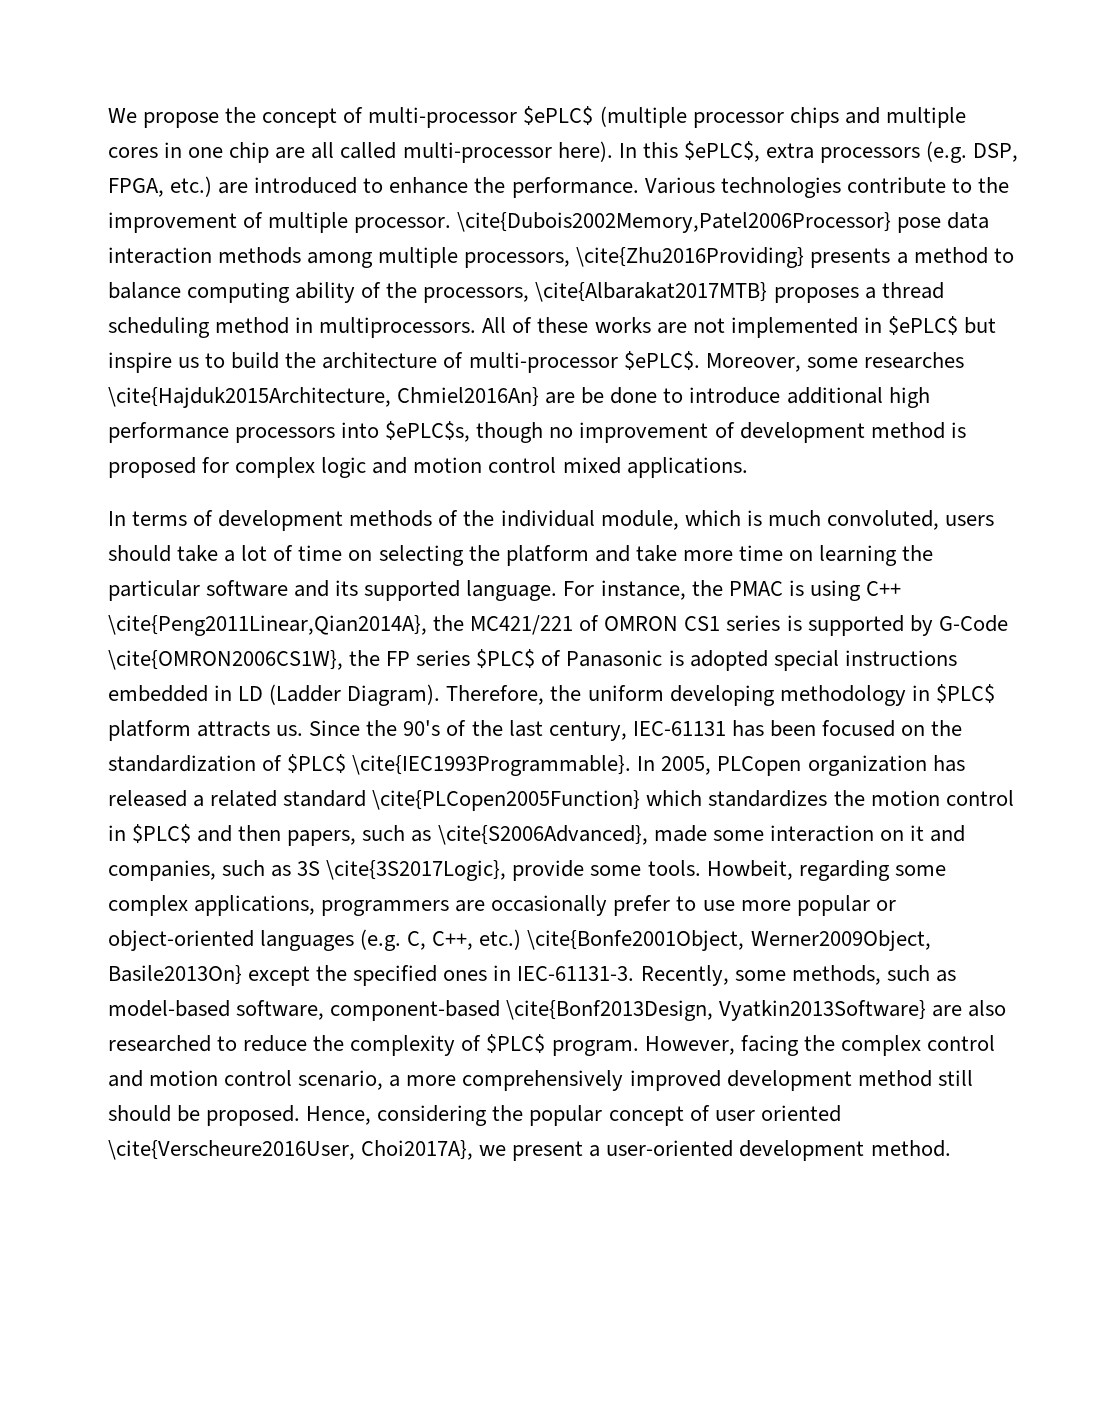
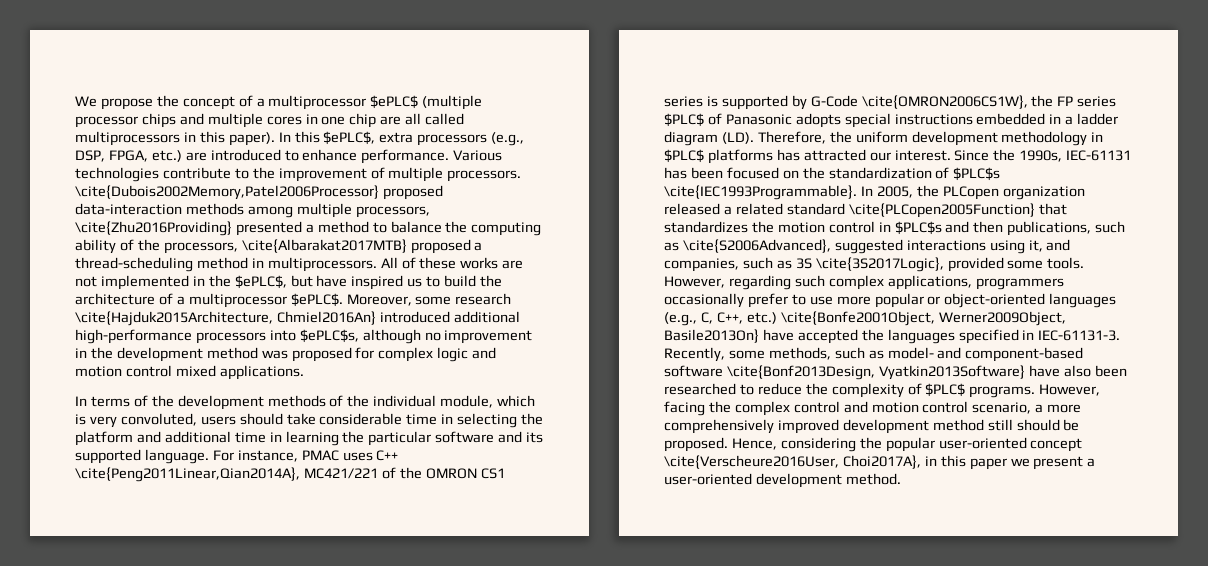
- We propose the concept of multi-processor $ePLC$ (multiple processor chips and multiple cores in one chip are all called multi-processor here).
+ We propose the concept of a multiprocessor $ePLC$ (multiple processor chips and multiple cores in one chip are all called multiprocessors in this paper).
- In this $ePLC$, extra processors (e.g. DSP, FPGA, etc.) are introduced to enhance the performance.
+ In this $ePLC$, extra processors (e.g., DSP, FPGA, etc.) are introduced to enhance performance.
- Various technologies contribute to the improvement of multiple processor. \cite{Dubois2002Memory,Patel2006Processor} pose data interaction methods among multiple processors, \cite{Zhu2016Providing} presents a method to balance computing ability of the processors, \cite{Albarakat2017MTB} proposes a thread scheduling method in multiprocessors.
+ Various technologies contribute to the improvement of multiple processors. \cite{Dubois2002Memory,Patel2006Processor} proposed data-interaction methods among multiple processors, \cite{Zhu2016Providing} presented a method to balance the computing ability of the processors, \cite{Albarakat2017MTB} proposed a thread-scheduling method in multiprocessors.
- All of these works are not implemented in $ePLC$ but inspire us to build the architecture of multi-processor $ePLC$.
+ All of these works are not implemented in the $ePLC$, but have inspired us to build the architecture of a multiprocessor $ePLC$.
- Moreover, some researches \cite{Hajduk2015Architecture, Chmiel2016An} are be done to introduce additional high performance processors into $ePLC$s, though no improvement of development method is proposed for complex logic and motion control mixed applications.
+ Moreover, some research \cite{Hajduk2015Architecture, Chmiel2016An} introduced additional high-performance processors into $ePLC$s, although no improvement in the development method was proposed for complex logic and motion control mixed applications.
- In terms of development methods of the individual module, which is much convoluted, users should take a lot of time on selecting the platform and take more time on learning the particular software and its supported language.
+ In terms of the development methods of the individual module, which is very convoluted, users should take considerable time in selecting the platform and additional time in learning the particular software and its supported language.
- For instance, the PMAC is using C++ \cite{Peng2011Linear,Qian2014A}, the MC421/221 of OMRON CS1 series is supported by G-Code \cite{OMRON2006CS1W}, the FP series $PLC$ of Panasonic is adopted special instructions embedded in LD (Ladder Diagram). Therefore, the uniform developing methodology in $PLC$ platform attracts us. Since the 90's of the last century, IEC-61131 has been focused on the standardization of $PLC$ \cite{IEC1993Programmable}.
+ For instance, PMAC uses C++ \cite{Peng2011Linear,Qian2014A}, MC421/221 of the OMRON CS1 series is supported by G-Code \cite{OMRON2006CS1W}, the FP series $PLC$ of Panasonic adopts special instructions embedded in a ladder diagram (LD). Therefore, the uniform development methodology in $PLC$ platforms has attracted our interest. Since the 1990s, IEC-61131 has been focused on the standardization of $PLC$s \cite{IEC1993Programmable}.
- In 2005, PLCopen organization has released a related standard \cite{PLCopen2005Function} which standardizes the motion control in $PLC$ and then papers, such as \cite{S2006Advanced}, made some interaction on it and companies, such as 3S \cite{3S2017Logic}, provide some tools.
+ In 2005, the PLCopen organization released a related standard \cite{PLCopen2005Function} that standardizes the motion control in $PLC$s and then publications, such as \cite{S2006Advanced}, suggested interactions using it, and companies, such as 3S \cite{3S2017Logic}, provided some tools.
- Howbeit, regarding some complex applications, programmers are occasionally prefer to use more popular or object-oriented languages (e.g. C, C++, etc.) \cite{Bonfe2001Object, Werner2009Object, Basile2013On} except the specified ones in IEC-61131-3.
+ However, regarding such complex applications, programmers occasionally prefer to use more popular or object-oriented languages (e.g., C, C++, etc.) \cite{Bonfe2001Object, Werner2009Object, Basile2013On} have accepted the languages specified in IEC-61131-3.
- Recently, some methods, such as model-based software, component-based \cite{Bonf2013Design, Vyatkin2013Software} are also researched to reduce the complexity of $PLC$ program.
+ Recently, some methods, such as model- and component-based software \cite{Bonf2013Design, Vyatkin2013Software} have also been researched to reduce the complexity of $PLC$ programs.
- Hence, considering the popular concept of user oriented \cite{Verscheure2016User, Choi2017A}, we present a user-oriented development method.
+ Hence, considering the popular user-oriented concept \cite{Verscheure2016User, Choi2017A}, in this paper we present a user-oriented development method.

